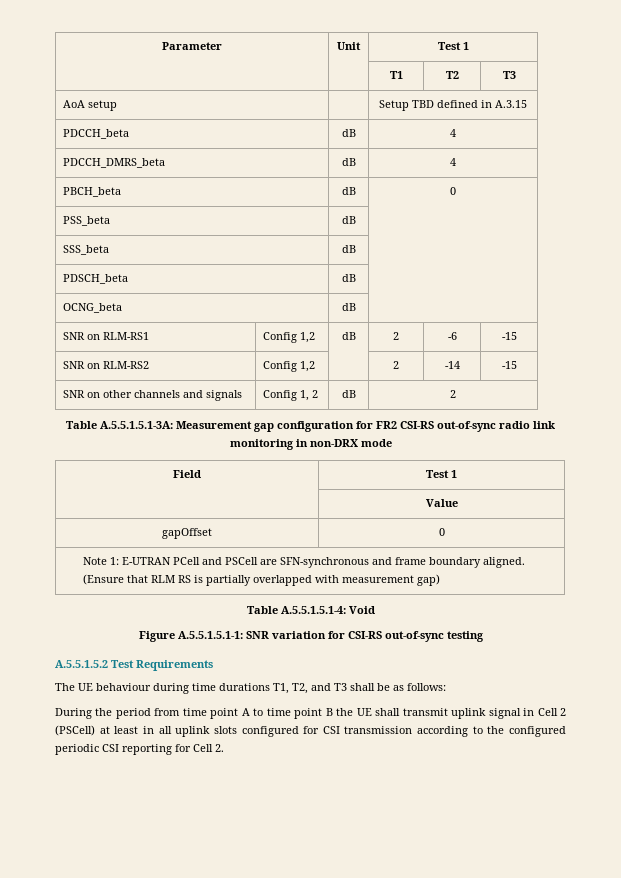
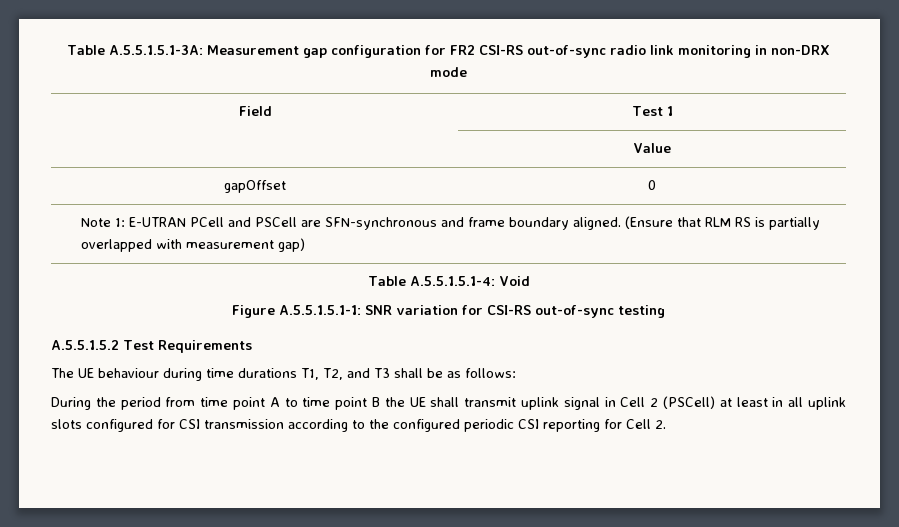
- Parameter | Unit | Test 1
- | | T1 | T2 | T3
- AoA setup | | Setup TBD defined in A.3.15
- PDCCH_beta | dB | 4
- PDCCH_DMRS_beta | dB | 4
- PBCH_beta | dB | 0
- PSS_beta | dB |
- SSS_beta | dB |
- PDSCH_beta | dB |
- OCNG_beta | dB |
- SNR on RLM-RS1 | Config 1,2 | dB | 2 | -6 | -15
- SNR on RLM-RS2 | Config 1,2 | | 2 | -14 | -15
- SNR on other channels and signals | Config 1, 2 | dB | 2

